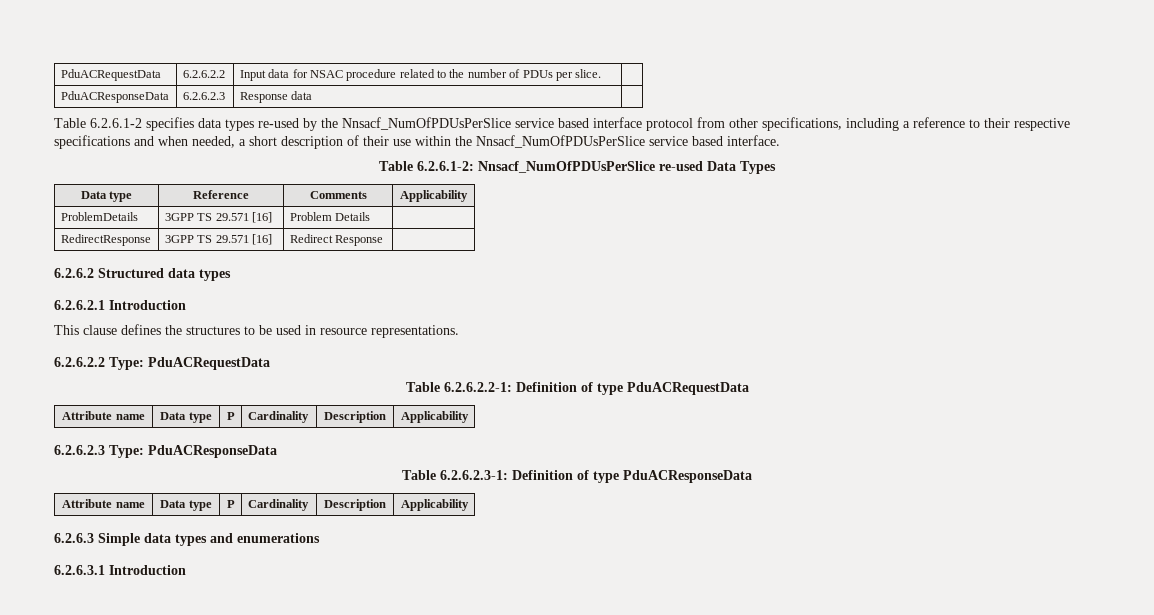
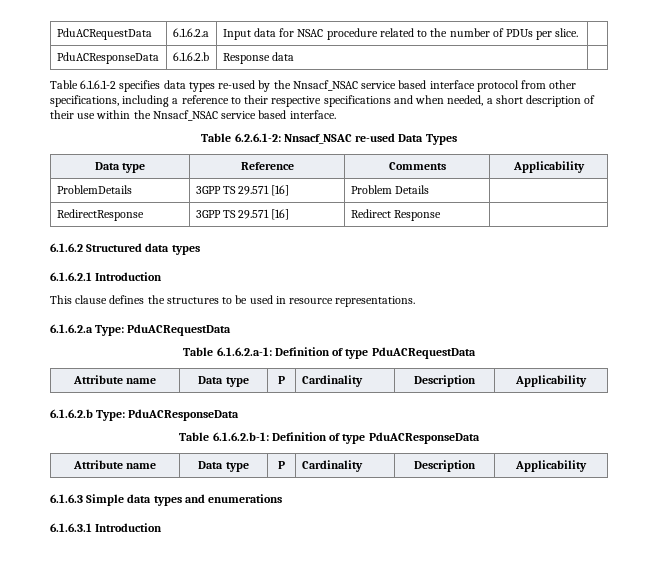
- PduACRequestData | 6.2.6.2.2 | Input data for NSAC procedure related to the number of PDUs per slice. |
+ PduACRequestData | 6.1.6.2.a | Input data for NSAC procedure related to the number of PDUs per slice. |
- PduACResponseData | 6.2.6.2.3 | Response data |
+ PduACResponseData | 6.1.6.2.b | Response data |
- Table 6.2.6.1-2 specifies data types re-used by the Nnsacf_NumOfPDUsPerSlice service based interface protocol from other specifications, including a reference to their respective specifications and when needed, a short description of their use within the Nnsacf_NumOfPDUsPerSlice service based interface.
+ Table 6.1.6.1-2 specifies data types re-used by the Nnsacf_NSAC service based interface protocol from other specifications, including a reference to their respective specifications and when needed, a short description of their use within the Nnsacf_NSAC service based interface.
- Table 6.2.6.1-2: Nnsacf_NumOfPDUsPerSlice re-used Data Types
+ Table 6.2.6.1-2: Nnsacf_NSAC re-used Data Types
- 6.2.6.2 Structured data types
+ 6.1.6.2 Structured data types
- 6.2.6.2.1 Introduction
+ 6.1.6.2.1 Introduction
- 6.2.6.2.2 Type: PduACRequestData
+ 6.1.6.2.a Type: PduACRequestData
- Table 6.2.6.2.2-1: Definition of type PduACRequestData
+ Table 6.1.6.2.a-1: Definition of type PduACRequestData
- 6.2.6.2.3 Type: PduACResponseData
+ 6.1.6.2.b Type: PduACResponseData
- Table 6.2.6.2.3-1: Definition of type PduACResponseData
+ Table 6.1.6.2.b-1: Definition of type PduACResponseData
- 6.2.6.3 Simple data types and enumerations
+ 6.1.6.3 Simple data types and enumerations
- 6.2.6.3.1 Introduction
+ 6.1.6.3.1 Introduction

